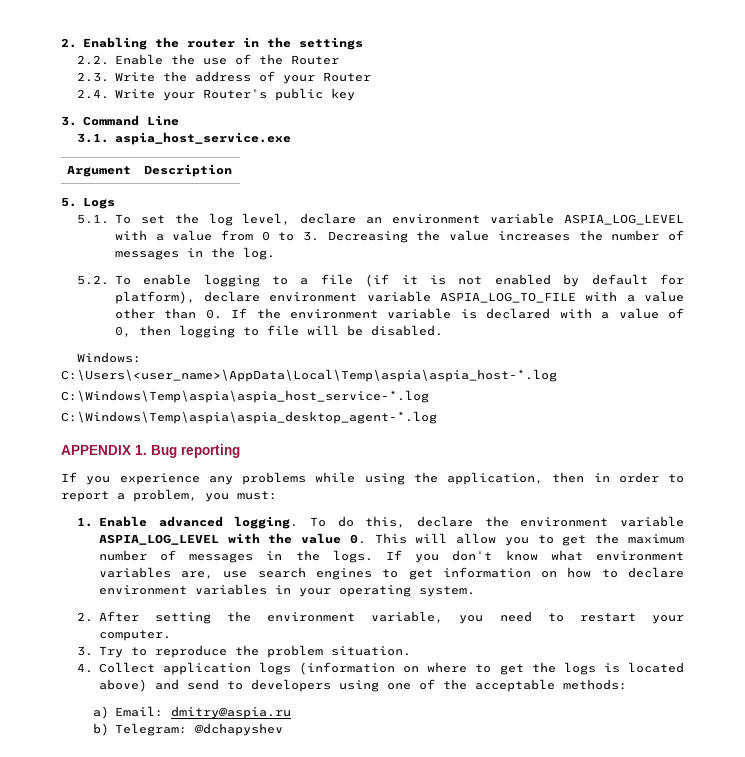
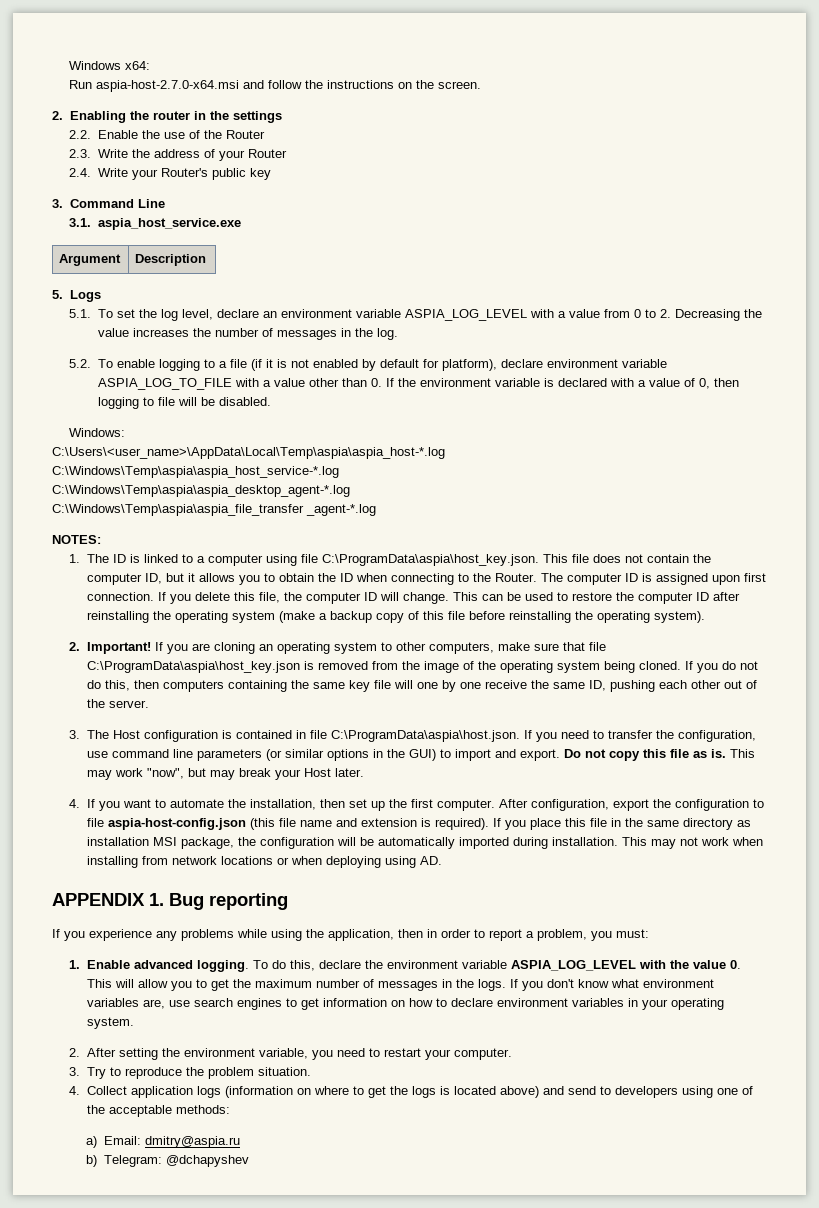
+ Windows x64:
+ Run aspia-host-2.7.0-x64.msi and follow the instructions on the screen.
- 5.1. To set the log level, declare an environment variable ASPIA_LOG_LEVEL with a value from 0 to 3. Decreasing the value increases the number of messages in the log.
+ 5.1. To set the log level, declare an environment variable ASPIA_LOG_LEVEL with a value from 0 to 2. Decreasing the value increases the number of messages in the log.
+ C:\Windows\Temp\aspia\aspia_file_transfer _agent-*.log
+ NOTES:
+ 1. The ID is linked to a computer using file C:\ProgramData\aspia\host_key.json. This file does not contain the computer ID, but it allows you to obtain the ID when connecting to the Router. The computer ID is assigned upon first connection. If you delete this file, the computer ID will change. This can be used to restore the computer ID after reinstalling the operating system (make a backup copy of this file before reinstalling the operating system).
+ 2. Important! If you are cloning an operating system to other computers, make sure that file C:\ProgramData\aspia\host_key.json is removed from the image of the operating system being cloned. If you do not do this, then computers containing the same key file will one by one receive the same ID, pushing each other out of the server.
+ 3. The Host configuration is contained in file C:\ProgramData\aspia\host.json. If you need to transfer the configuration, use command line parameters (or similar options in the GUI) to import and export. Do not copy this file as is. This may work "now", but may break your Host later.
+ 4. If you want to automate the installation, then set up the first computer. After configuration, export the configuration to file aspia-host-config.json (this file name and extension is required). If you place this file in the same directory as installation MSI package, the configuration will be automatically imported during installation. This may not work when installing from network locations or when deploying using AD.

